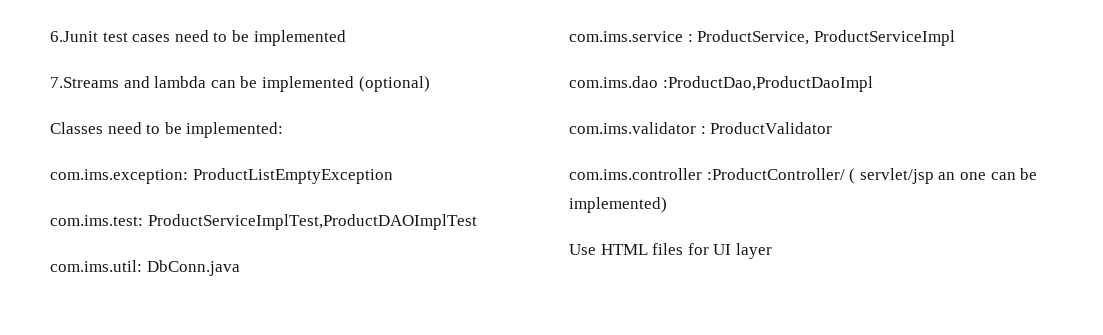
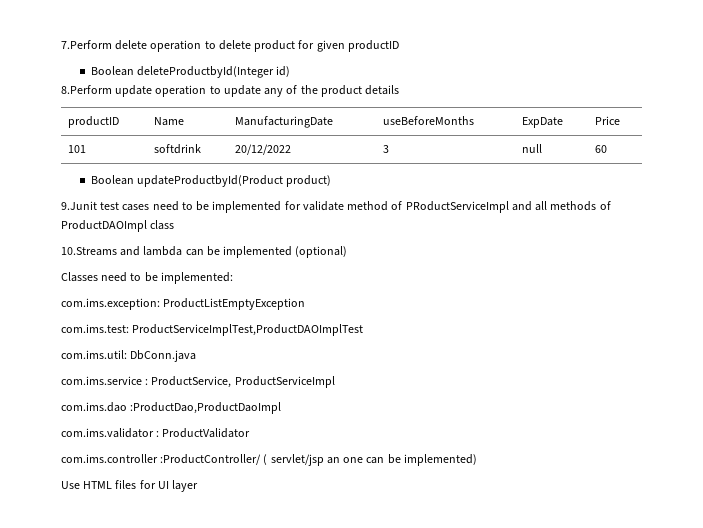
- 6.Junit test cases need to be implemented
- 7.Streams and lambda can be implemented (optional)
+ 7.Perform delete operation to delete product for given productID
+ Boolean deleteProductbyId(Integer id)
+ 8.Perform update operation to update any of the product details
+ productID | Name | ManufacturingDate | useBeforeMonths | ExpDate | Price
+ 101 | softdrink | 20/12/2022 | 3 | null | 60
+ Boolean updateProductbyId(Product product)
+ 9.Junit test cases need to be implemented for validate method of PRoductServiceImpl and all methods of ProductDAOImpl class
+ 10.Streams and lambda can be implemented (optional)

